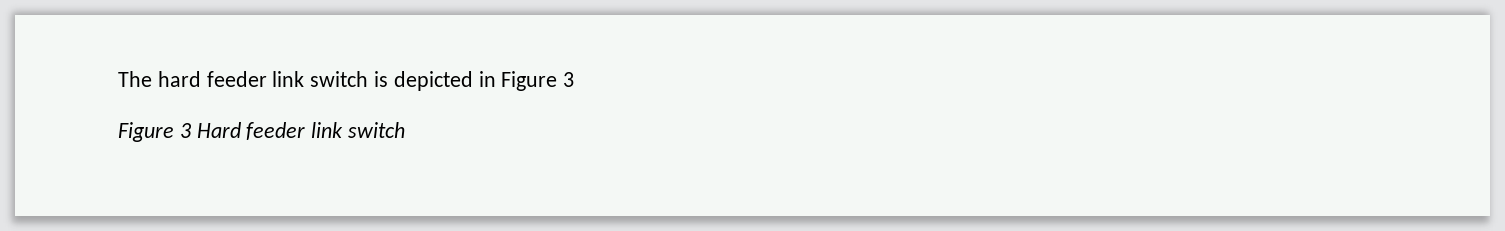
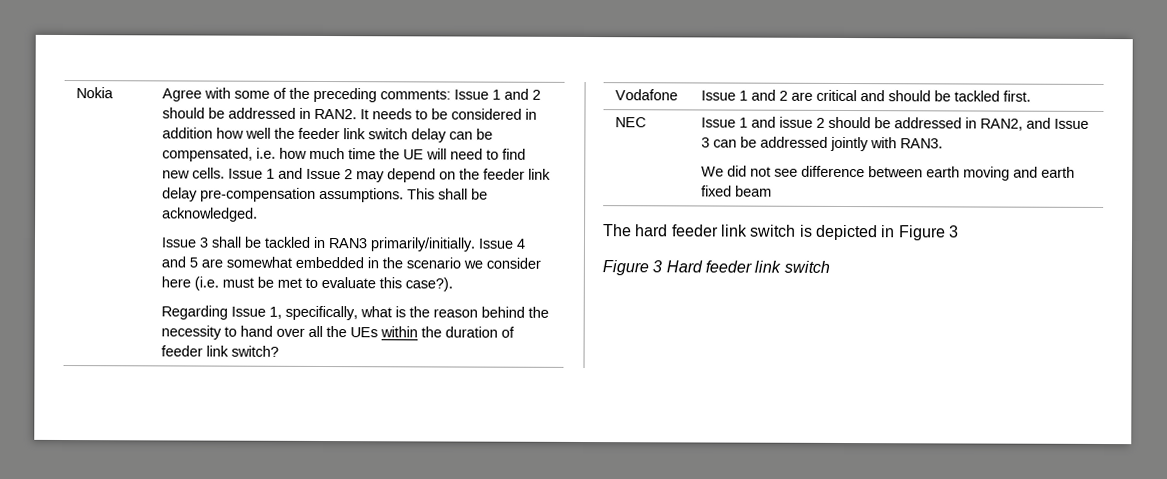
+ Nokia | Agree with some of the preceding comments: Issue 1 and 2 should be addressed in RAN2. It needs to be considered in addition how well the feeder link switch delay can be compensated, i.e. how much time the UE will need to find new cells. Issue 1 and Issue 2 may depend on the feeder link delay pre-compensation assumptions. This shall be acknowledged.
+ Issue 3 shall be tackled in RAN3 primarily/initially. Issue 4 and 5 are somewhat embedded in the scenario we consider here (i.e. must be met to evaluate this case?).
+ Regarding Issue 1, specifically, what is the reason behind the necessity to hand over all the UEs within the duration of feeder link switch?
+ Vodafone | Issue 1 and 2 are critical and should be tackled first.
+ NEC | Issue 1 and issue 2 should be addressed in RAN2, and Issue 3 can be addressed jointly with RAN3.
+ We did not see difference between earth moving and earth fixed beam

